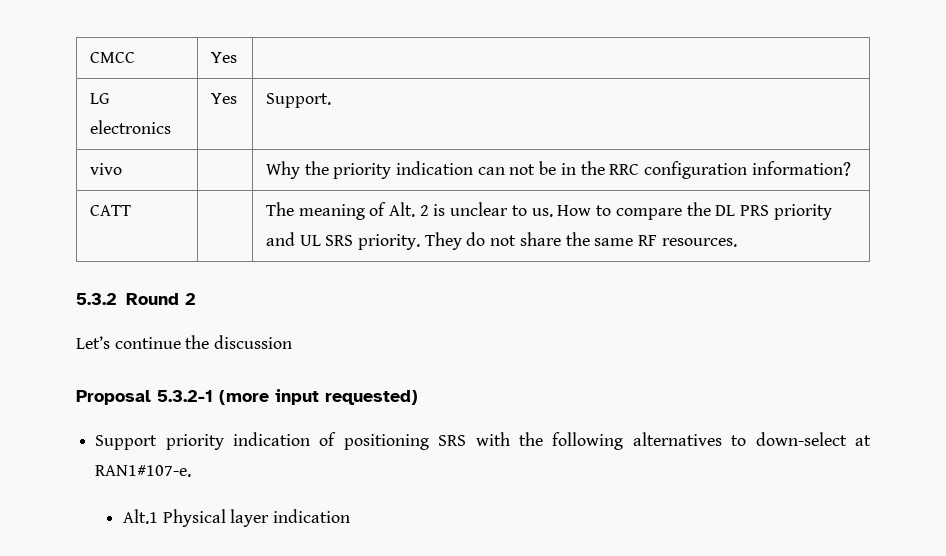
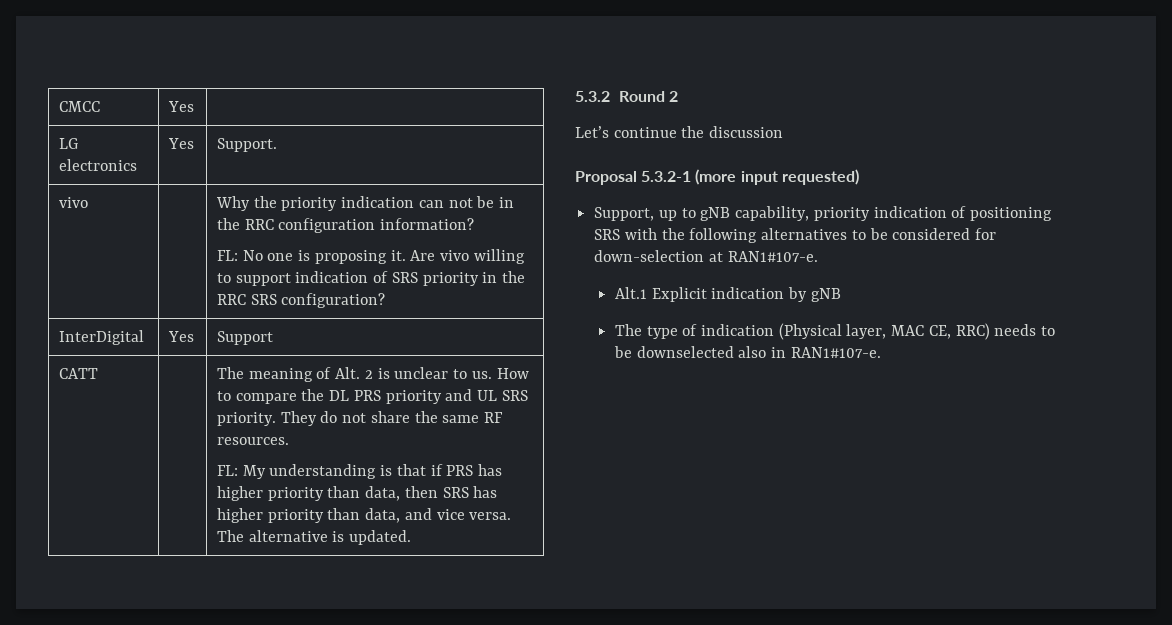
  vivo | | Why the priority indication can not be in the RRC configuration information?
+ FL: No one is proposing it. Are vivo willing to support indication of SRS priority in the RRC SRS configuration?
+ InterDigital | Yes | Support
+ FL: My understanding is that if PRS has higher priority than data, then SRS has higher priority than data, and vice versa. The alternative is updated.
- Support priority indication of positioning SRS with the following alternatives to down-select at RAN1#107-e.
+ Support, up to gNB capability, priority indication of positioning SRS with the following alternatives to be considered for down-selection at RAN1#107-e.
- Alt.1 Physical layer indication
+ Alt.1 Explicit indication by gNB
+ The type of indication (Physical layer, MAC CE, RRC) needs to be downselected also in RAN1#107-e.

